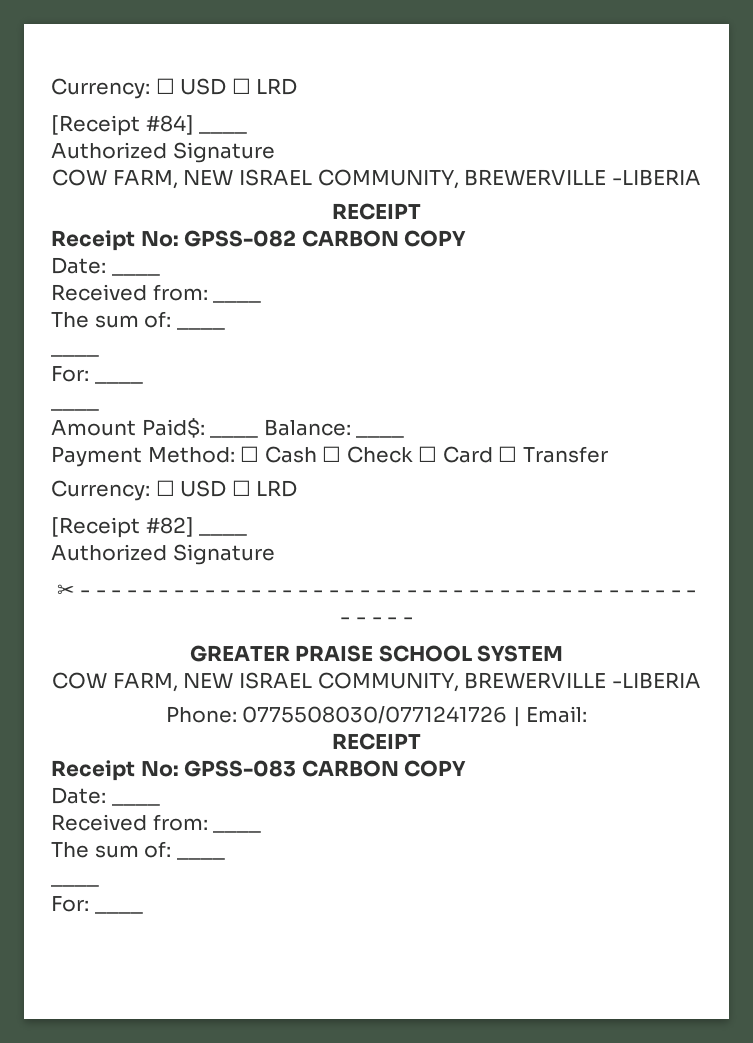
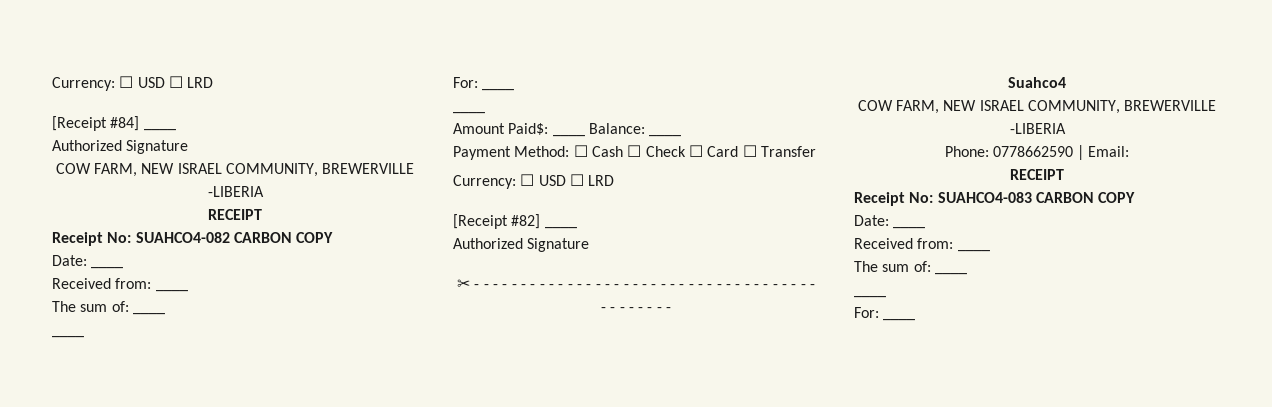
- Receipt No: GPSS-082 CARBON COPY
+ Receipt No: SUAHCO4-082 CARBON COPY
- GREATER PRAISE SCHOOL SYSTEM
+ Suahco4
- Phone: 0775508030/0771241726 | Email:
+ Phone: 0778662590 | Email:
- Receipt No: GPSS-083 CARBON COPY
+ Receipt No: SUAHCO4-083 CARBON COPY

